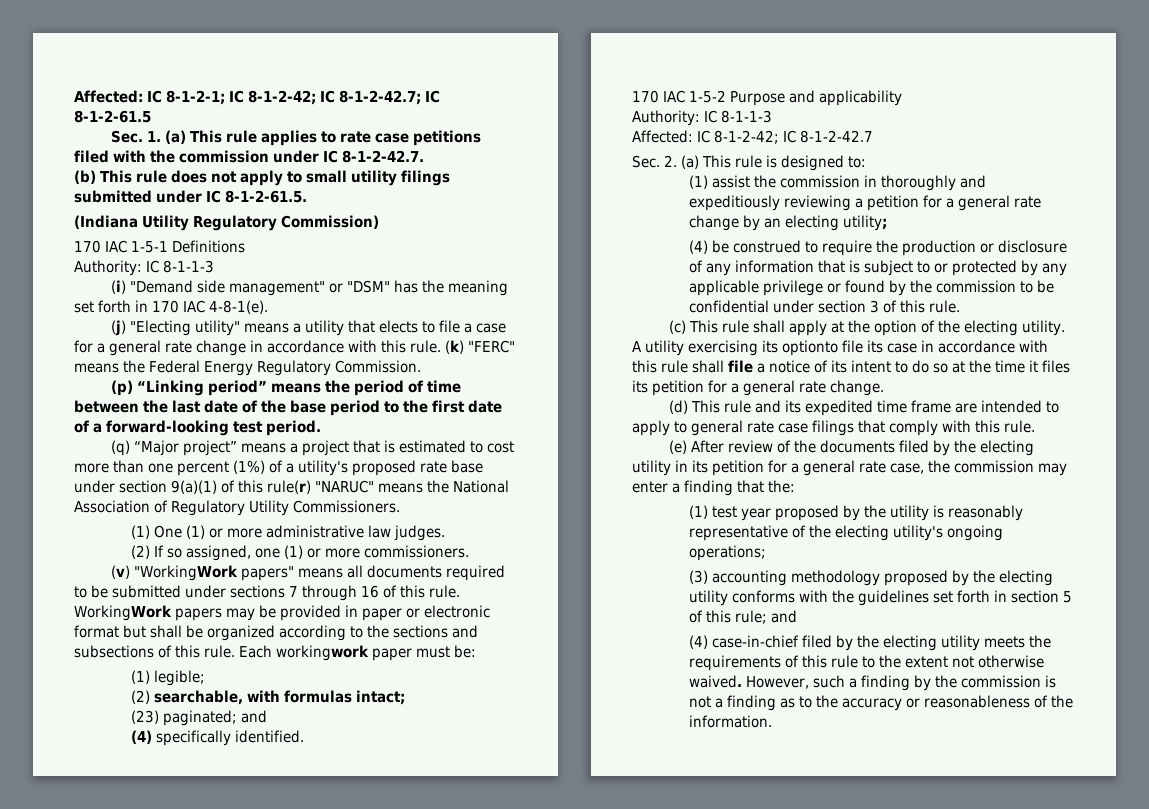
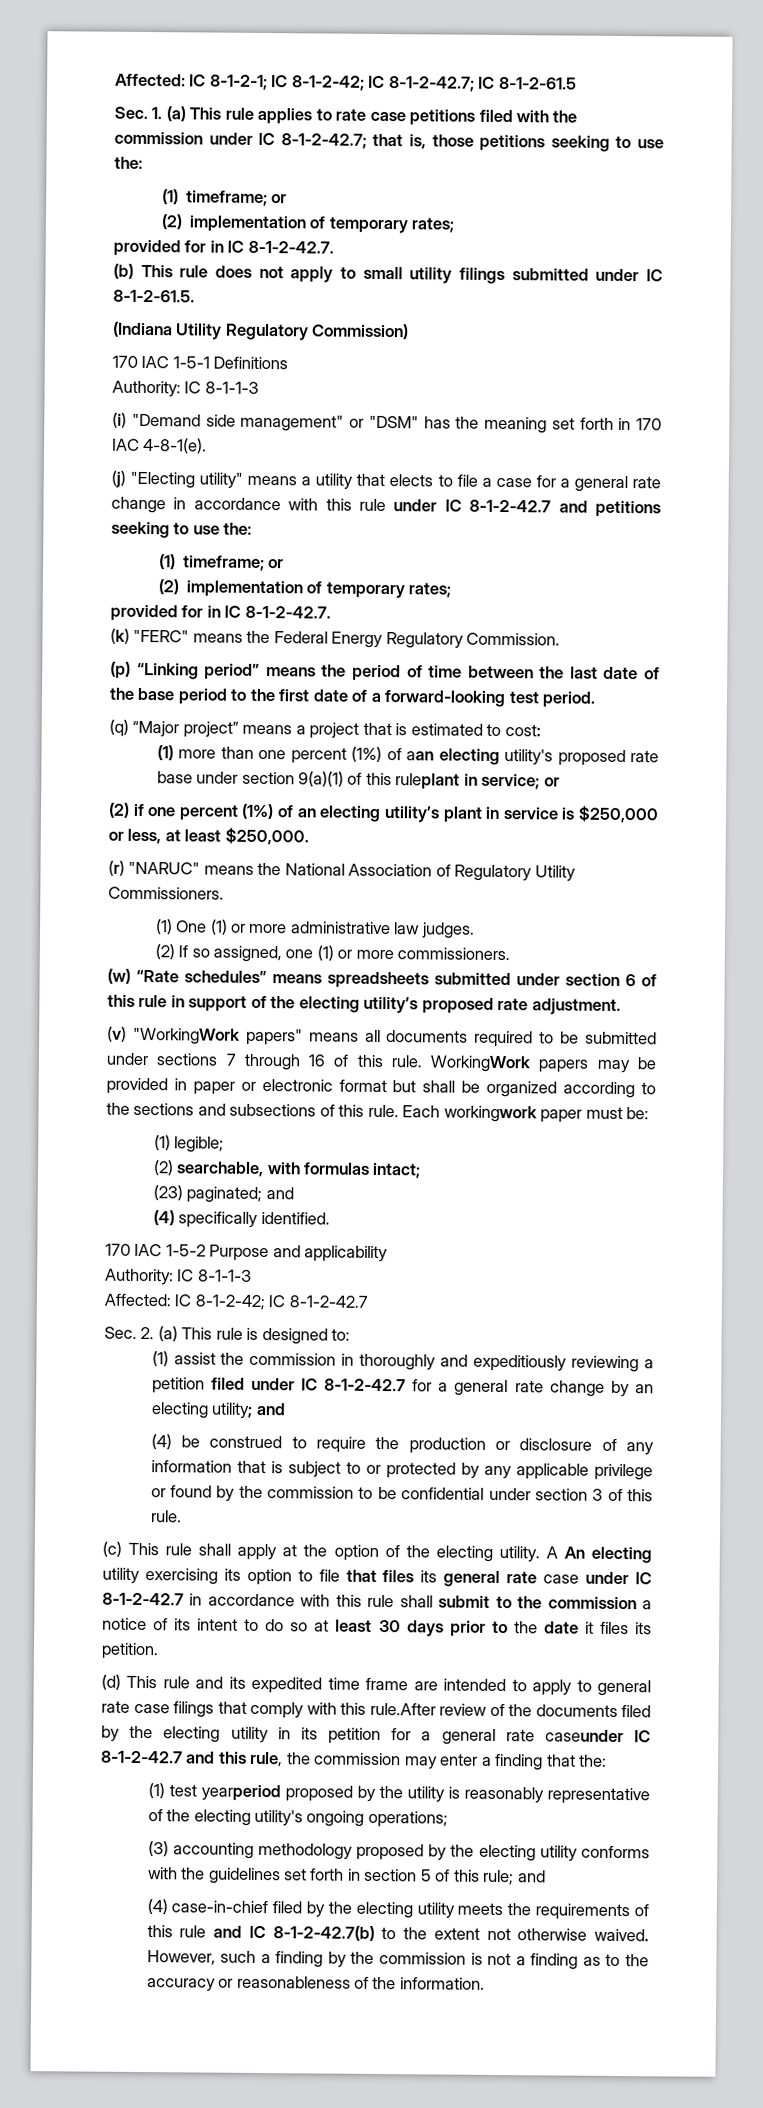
- Sec. 1. (a) This rule applies to rate case petitions filed with the commission under IC 8-1-2-42.7.
+ Sec. 1. (a) This rule applies to rate case petitions filed with the commission under IC 8-1-2-42.7; that is, those petitions seeking to use the:
+ (1) timeframe; or
+ (2) implementation of temporary rates;
+ provided for in IC 8-1-2-42.7.
- (j) "Electing utility" means a utility that elects to file a case for a general rate change in accordance with this rule. (k) "FERC" means the Federal Energy Regulatory Commission.
+ (j) "Electing utility" means a utility that elects to file a case for a general rate change in accordance with this rule under IC 8-1-2-42.7 and petitions seeking to use the:
+ (1) timeframe; or
+ (2) implementation of temporary rates;
+ provided for in IC 8-1-2-42.7.
+ (k) "FERC" means the Federal Energy Regulatory Commission.
- (q) “Major project” means a project that is estimated to cost more than one percent (1%) of a utility's proposed rate base under section 9(a)(1) of this rule(r) "NARUC" means the National Association of Regulatory Utility Commissioners.
+ (q) “Major project” means a project that is estimated to cost:
+ (1) more than one percent (1%) of aan electing utility's proposed rate base under section 9(a)(1) of this ruleplant in service; or
+ (2) if one percent (1%) of an electing utility’s plant in service is $250,000 or less, at least $250,000.
+ (r) "NARUC" means the National Association of Regulatory Utility Commissioners.
+ (w) “Rate schedules” means spreadsheets submitted under section 6 of this rule in support of the electing utility’s proposed rate adjustment.
- (1) assist the commission in thoroughly and expeditiously reviewing a petition for a general rate change by an electing utility;
+ (1) assist the commission in thoroughly and expeditiously reviewing a petition filed under IC 8-1-2-42.7 for a general rate change by an electing utility; and
- A utility exercising its optionto file its case in accordance with this rule shall file a notice of its intent to do so at the time it files its petition for a general rate change.
+ A An electing utility exercising its option to file that files its general rate case under IC 8-1-2-42.7 in accordance with this rule shall submit to the commission a notice of its intent to do so at least 30 days prior to the date it files its petition.
- (d) This rule and its expedited time frame are intended to apply to general rate case filings that comply with this rule.
- (e) After review of the documents filed by the electing utility in its petition for a general rate case, the commission may enter a finding that the:
+ (d) This rule and its expedited time frame are intended to apply to general rate case filings that comply with this rule.After review of the documents filed by the electing utility in its petition for a general rate caseunder IC 8-1-2-42.7 and this rule, the commission may enter a finding that the:
- (1) test year proposed by the utility is reasonably representative of the electing utility's ongoing operations;
+ (1) test yearperiod proposed by the utility is reasonably representative of the electing utility's ongoing operations;
- (4) case-in-chief filed by the electing utility meets the requirements of this rule to the extent not otherwise waived.
+ (4) case-in-chief filed by the electing utility meets the requirements of this rule and IC 8-1-2-42.7(b) to the extent not otherwise waived.

